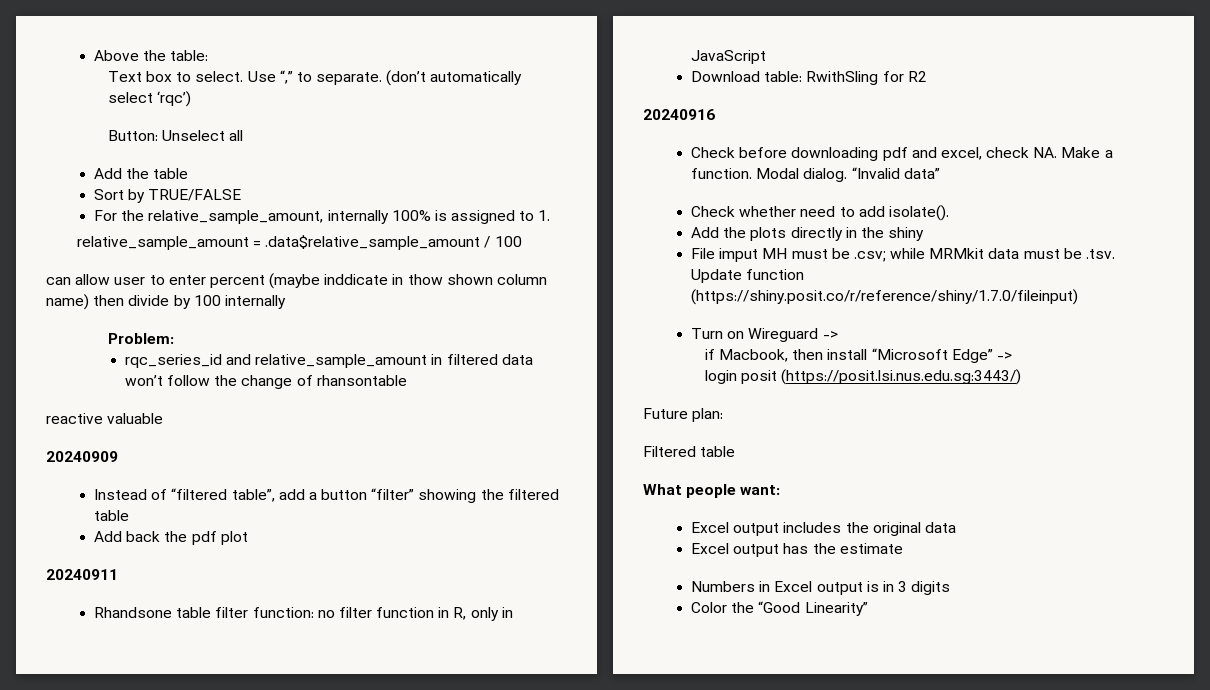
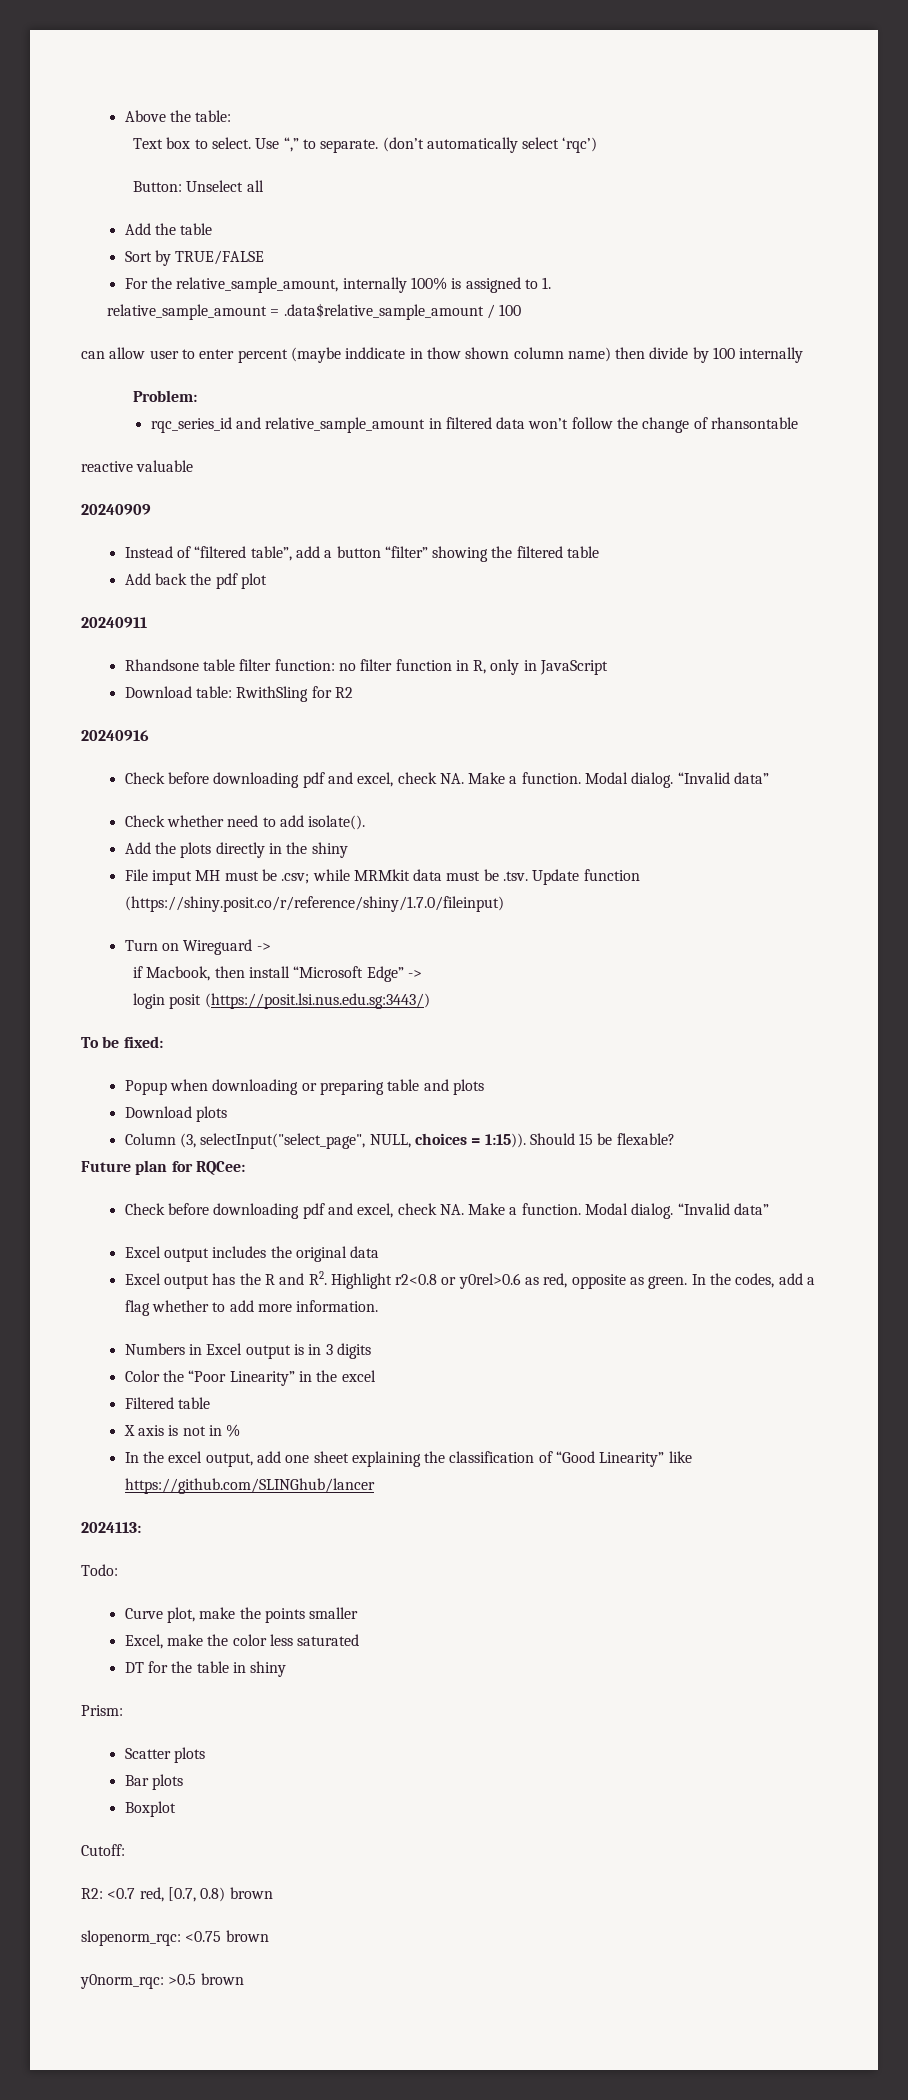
- Future plan:
- Filtered table
- What people want:
+ To be fixed:
+ Popup when downloading or preparing table and plots
+ Download plots
+ Column (3, selectInput("select_page", NULL, choices = 1:15)). Should 15 be flexable?
+ Future plan for RQCee:
+ Check before downloading pdf and excel, check NA. Make a function. Modal dialog. “Invalid data”
- Excel output has the estimate
+ Excel output has the R and R2. Highlight r2<0.8 or y0rel>0.6 as red, opposite as green. In the codes, add a flag whether to add more information.
- Color the “Good Linearity”
+ Color the “Poor Linearity” in the excel
+ Filtered table
+ X axis is not in %
+ In the excel output, add one sheet explaining the classification of “Good Linearity” like https://github.com/SLINGhub/lancer
+ 2024113:
+ Todo:
+ Curve plot, make the points smaller
+ Excel, make the color less saturated
+ DT for the table in shiny
+ Prism:
+ Scatter plots
+ Bar plots
+ Boxplot
+ Cutoff:
+ R2: <0.7 red, [0.7, 0.8) brown
+ slopenorm_rqc: <0.75 brown
+ y0norm_rqc: >0.5 brown

